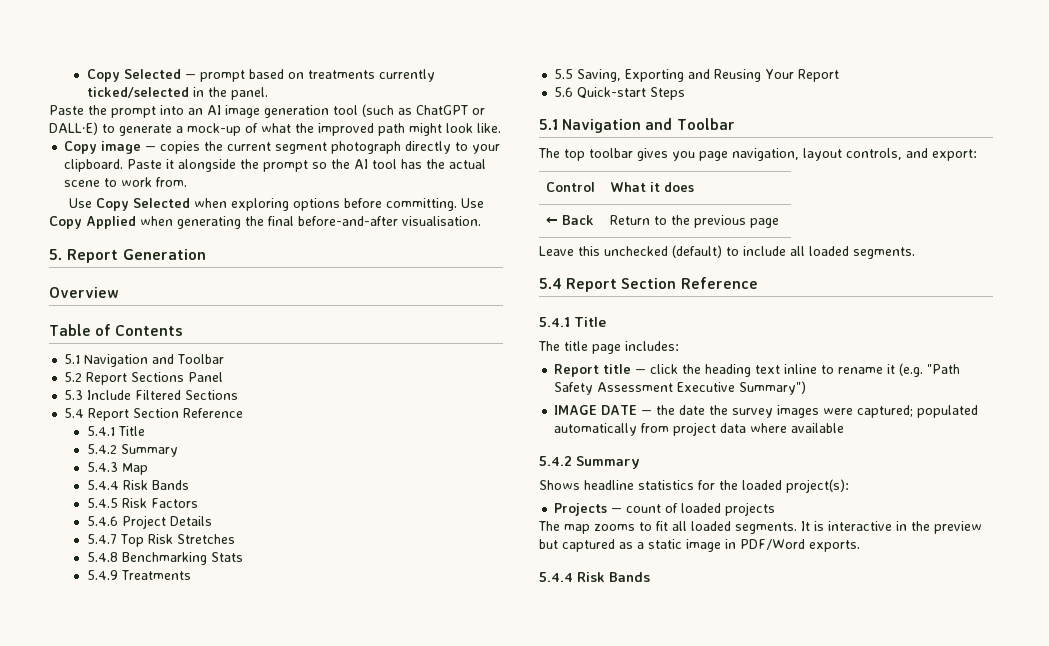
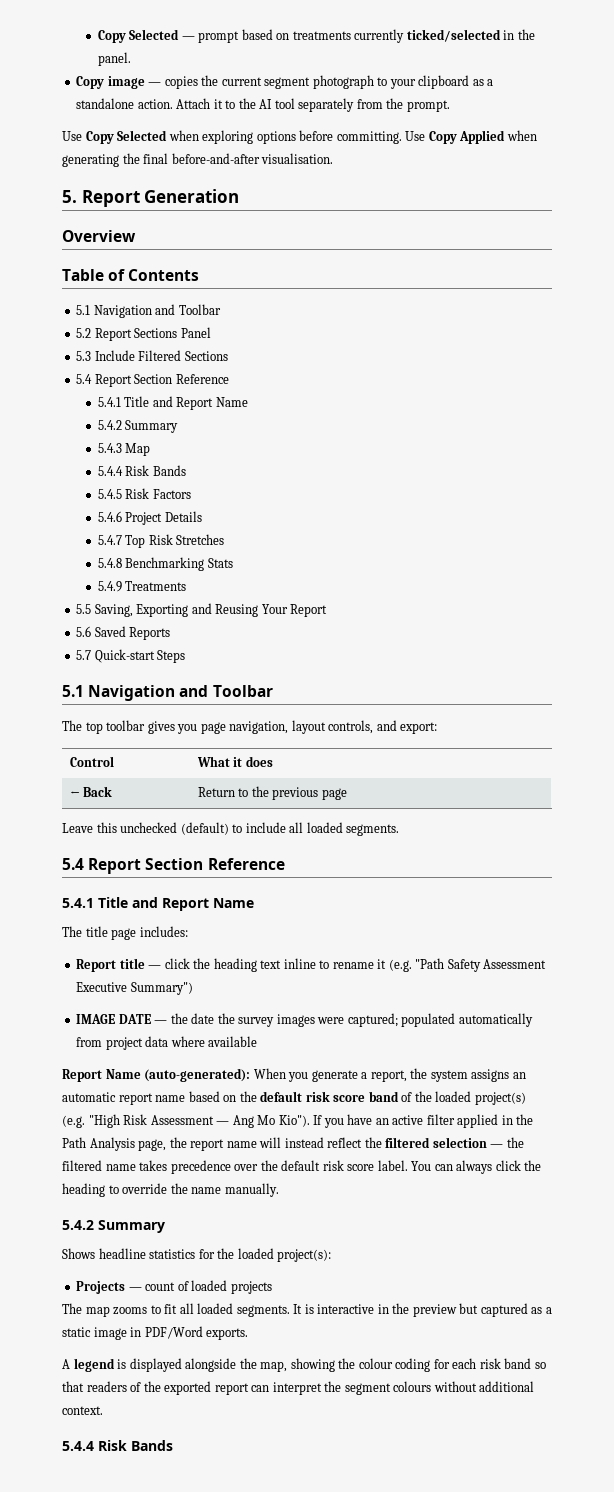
- Paste the prompt into an AI image generation tool (such as ChatGPT or DALL·E) to generate a mock-up of what the improved path might look like.
- Copy image — copies the current segment photograph directly to your clipboard. Paste it alongside the prompt so the AI tool has the actual scene to work from.
+ Copy image — copies the current segment photograph to your clipboard as a standalone action. Attach it to the AI tool separately from the prompt.
  5.3 Include Filtered Sections
  5.4 Report Section Reference
- 5.4.1 Title
+ 5.4.1 Title and Report Name
- 5.6 Quick-start Steps
+ 5.6 Saved Reports
+ 5.7 Quick-start Steps
  Leave this unchecked (default) to include all loaded segments.
  5.4 Report Section Reference
- 5.4.1 Title
+ 5.4.1 Title and Report Name
+ Report Name (auto-generated): When you generate a report, the system assigns an automatic report name based on the default risk score band of the loaded project(s) (e.g. "High Risk Assessment — Ang Mo Kio"). If you have an active filter applied in the Path Analysis page, the report name will instead reflect the filtered selection — the filtered name takes precedence over the default risk score label. You can always click the heading to override the name manually.
+ A legend is displayed alongside the map, showing the colour coding for each risk band so that readers of the exported report can interpret the segment colours without additional context.

